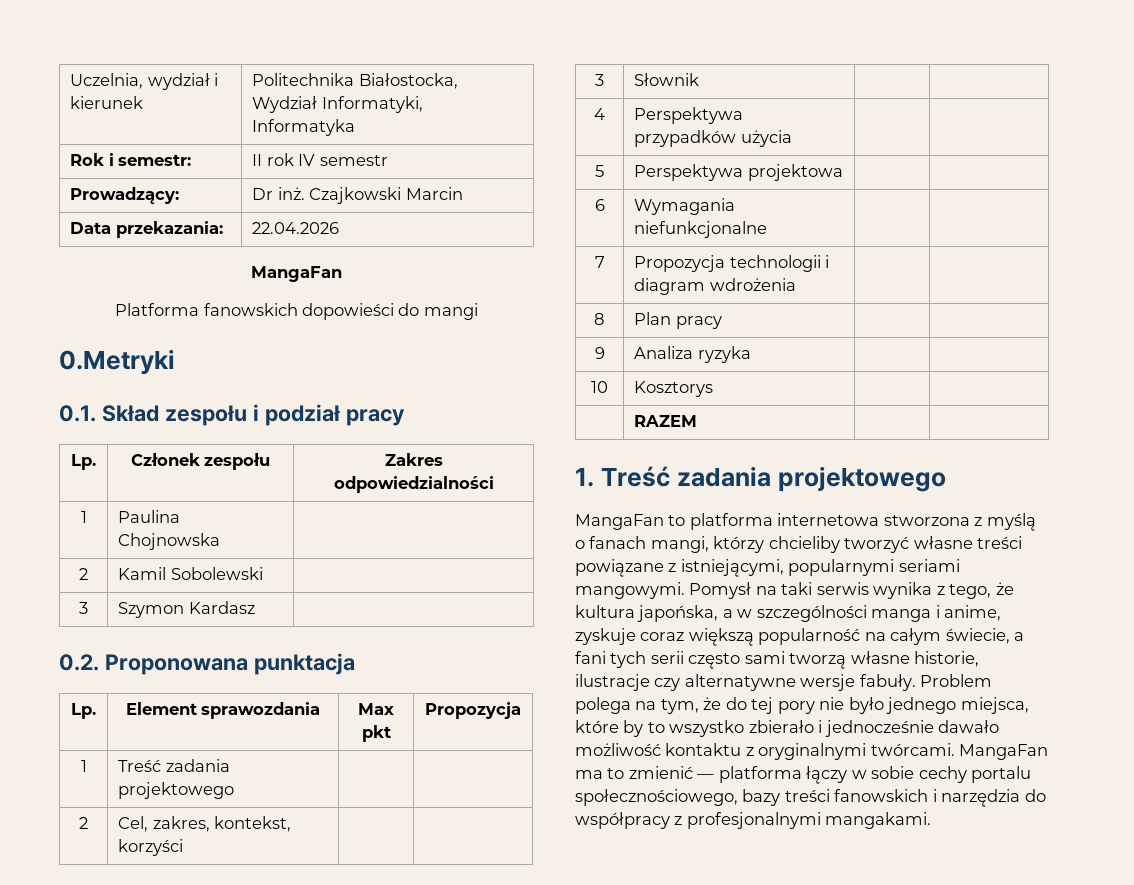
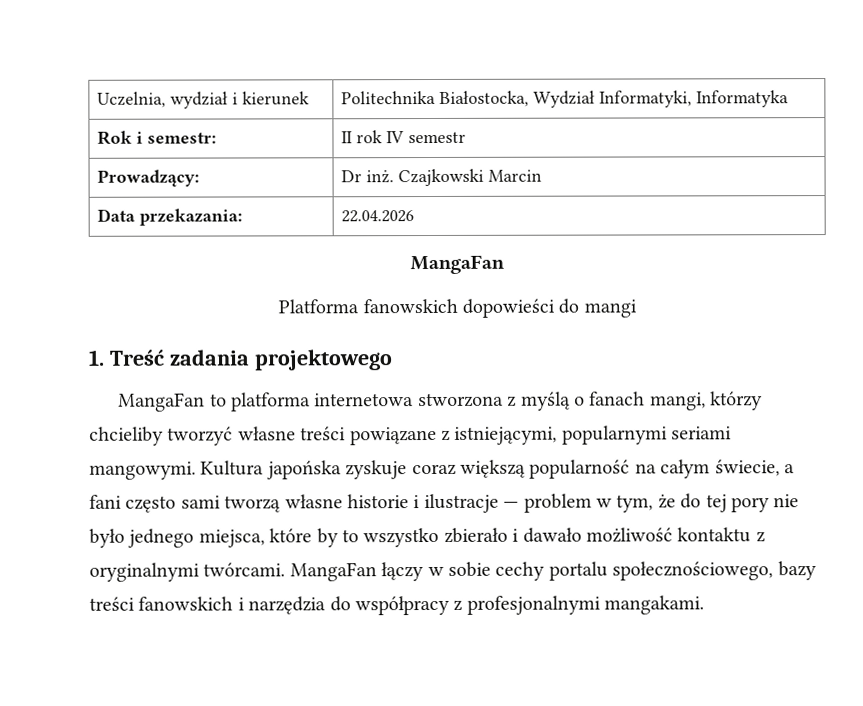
- 0.Metryki
- 0.1. Skład zespołu i podział pracy
- Lp. | Członek zespołu | Zakres odpowiedzialności
- 1 | Paulina Chojnowska |
- 2 | Kamil Sobolewski |
- 3 | Szymon Kardasz |
- 0.2. Proponowana punktacja
- Lp. | Element sprawozdania | Max pkt | Propozycja
- 1 | Treść zadania projektowego | |
- 2 | Cel, zakres, kontekst, korzyści | |
- 3 | Słownik | |
- 4 | Perspektywa przypadków użycia | |
- 5 | Perspektywa projektowa | |
- 6 | Wymagania niefunkcjonalne | |
- 7 | Propozycja technologii i diagram wdrożenia | |
- 8 | Plan pracy | |
- 9 | Analiza ryzyka | |
- 10 | Kosztorys | |
- | RAZEM | |
- Pomysł na taki serwis wynika z tego, że kultura japońska, a w szczególności manga i anime, zyskuje coraz większą popularność na całym świecie, a fani tych serii często sami tworzą własne historie, ilustracje czy alternatywne wersje fabuły. Problem polega na tym, że do tej pory nie było jednego miejsca, które by to wszystko zbierało i jednocześnie dawało możliwość kontaktu z oryginalnymi twórcami.
+ Kultura japońska zyskuje coraz większą popularność na całym świecie, a fani często sami tworzą własne historie i ilustracje — problem w tym, że do tej pory nie było jednego miejsca, które by to wszystko zbierało i dawało możliwość kontaktu z oryginalnymi twórcami.
- MangaFan ma to zmienić — platforma łączy w sobie cechy portalu społecznościowego, bazy treści fanowskich i narzędzia do współpracy z profesjonalnymi mangakami.
+ MangaFan łączy w sobie cechy portalu społecznościowego, bazy treści fanowskich i narzędzia do współpracy z profesjonalnymi mangakami.

